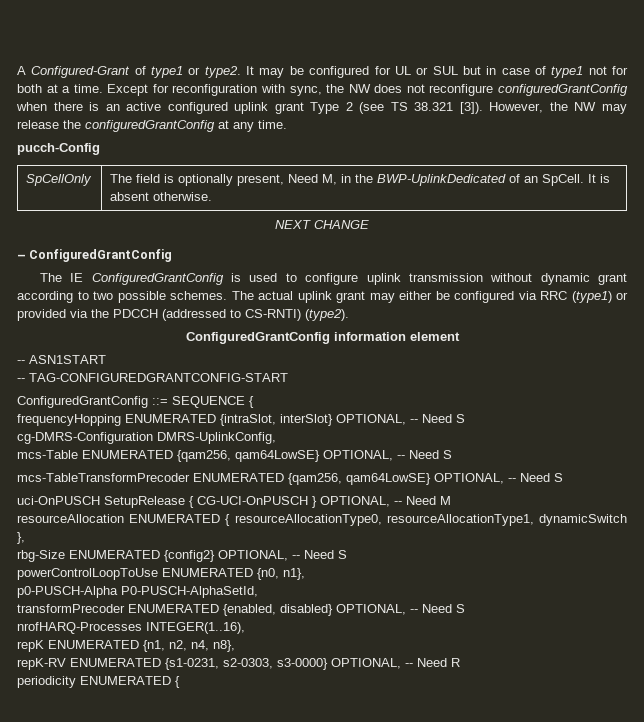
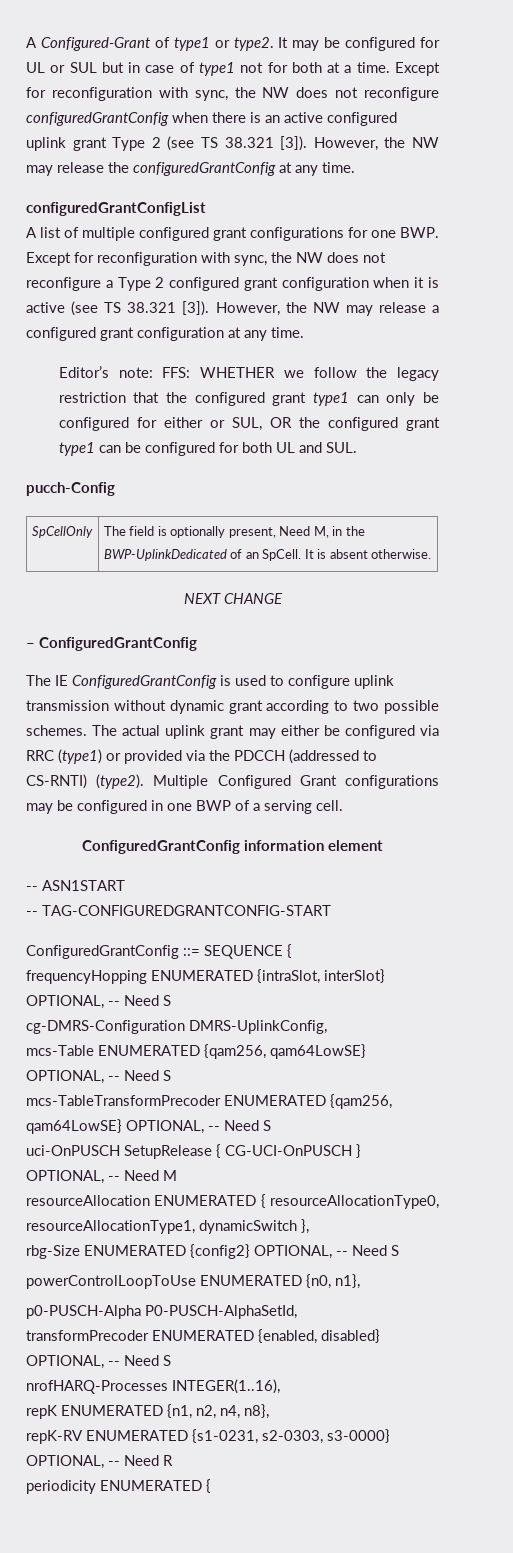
+ configuredGrantConfigList
+ A list of multiple configured grant configurations for one BWP. Except for reconfiguration with sync, the NW does not reconfigure a Type 2 configured grant configuration when it is active (see TS 38.321 [3]). However, the NW may release a configured grant configuration at any time.
+ Editor’s note: FFS: WHETHER we follow the legacy restriction that the configured grant type1 can only be configured for either or SUL, OR the configured grant type1 can be configured for both UL and SUL.
+ Multiple Configured Grant configurations may be configured in one BWP of a serving cell.

